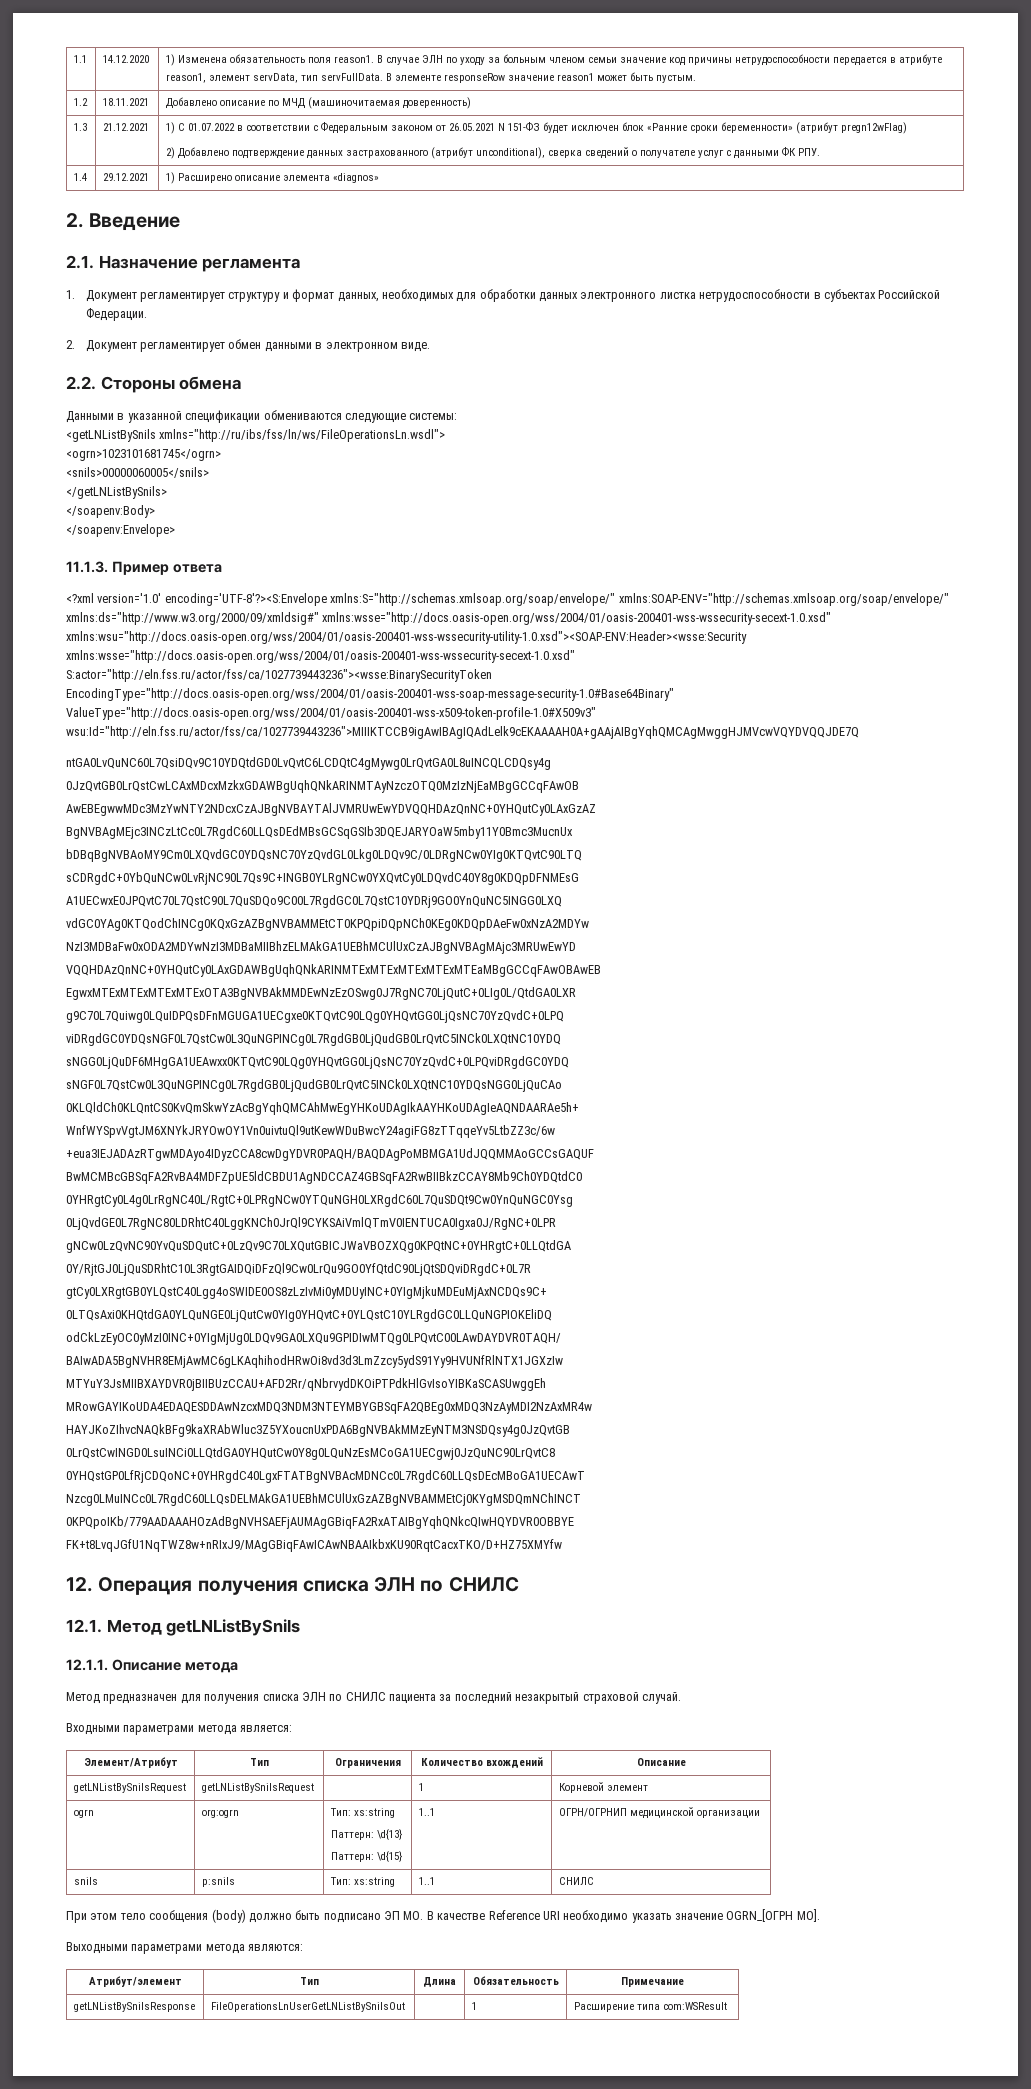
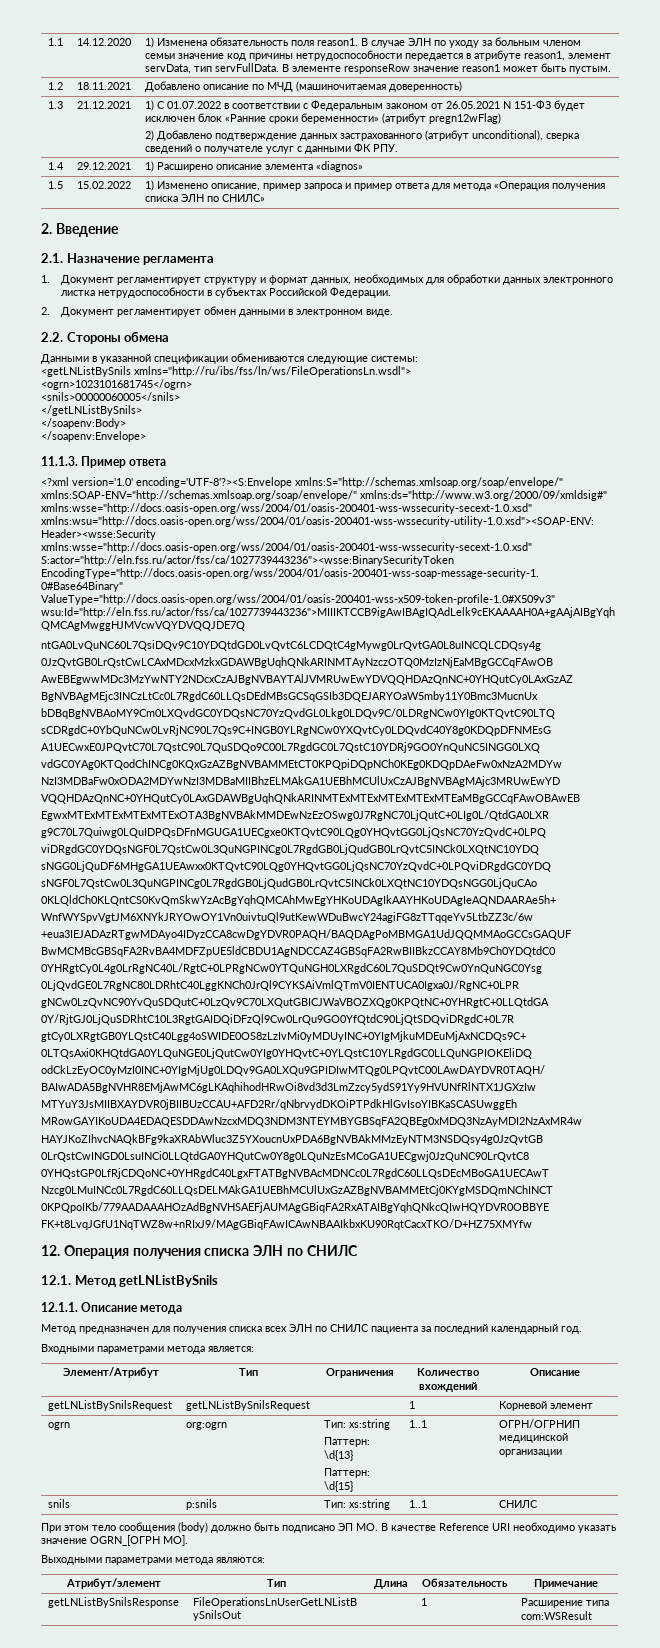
+ 1.5 | 15.02.2022 | 1) Изменено описание, пример запроса и пример ответа для метода «Операция получения списка ЭЛН по СНИЛС»
- Метод предназначен для получения списка ЭЛН по СНИЛС пациента за последний незакрытый страховой случай.
+ Метод предназначен для получения списка всех ЭЛН по СНИЛС пациента за последний календарный год.

